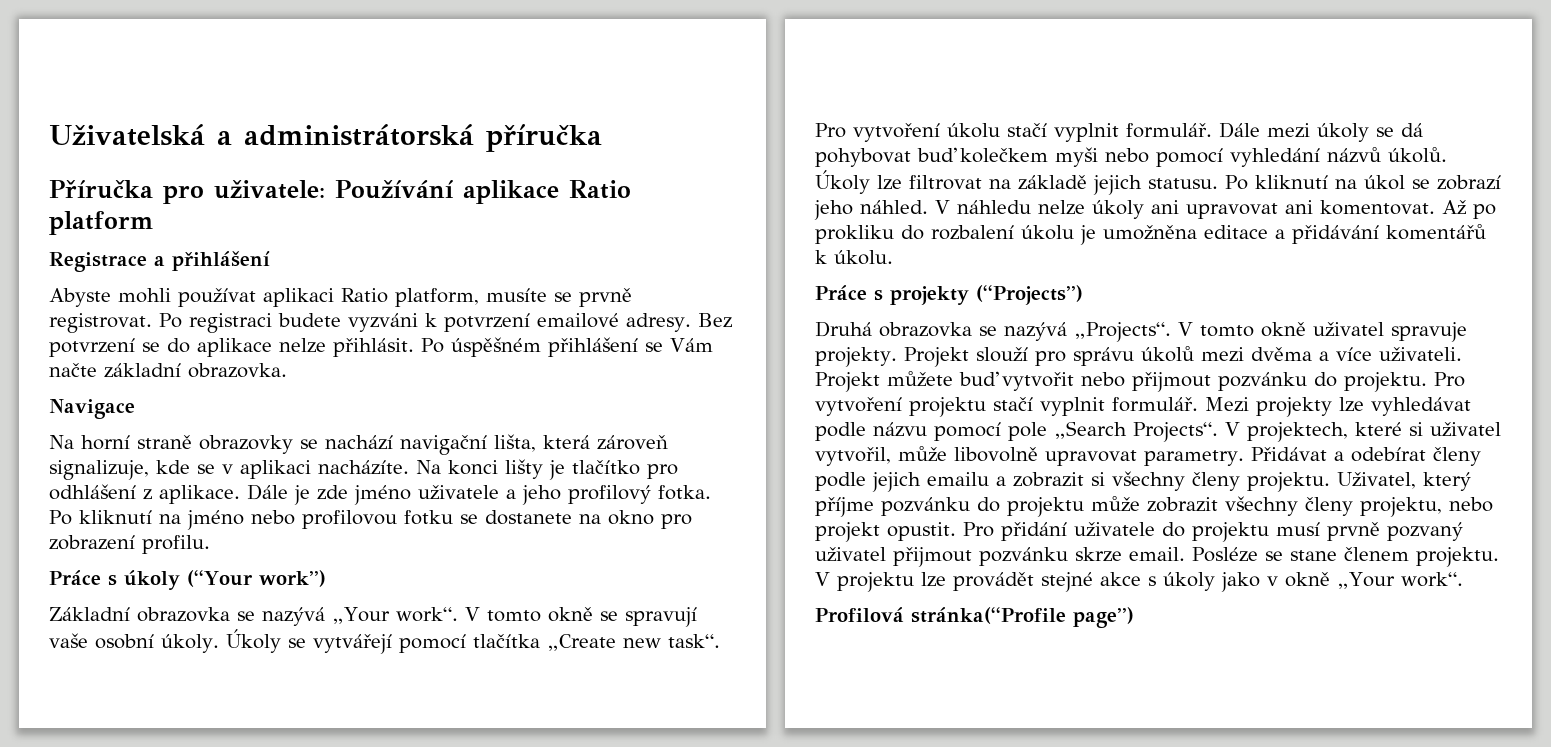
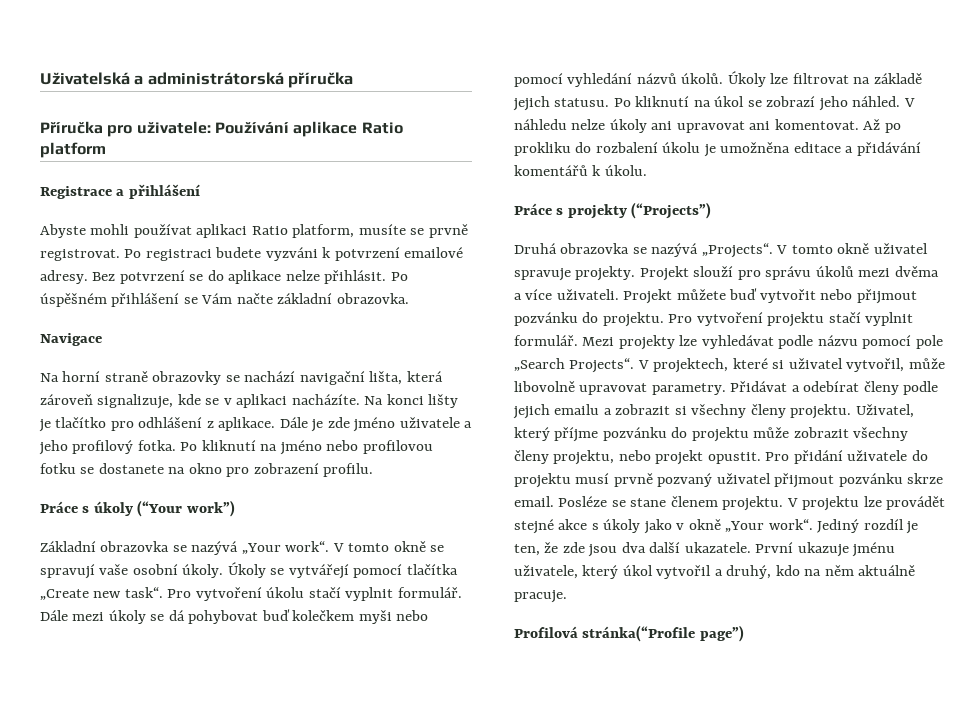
+ Jediný rozdíl je ten, že zde jsou dva další ukazatele. První ukazuje jménu uživatele, který úkol vytvořil a druhý, kdo na něm aktuálně pracuje.

